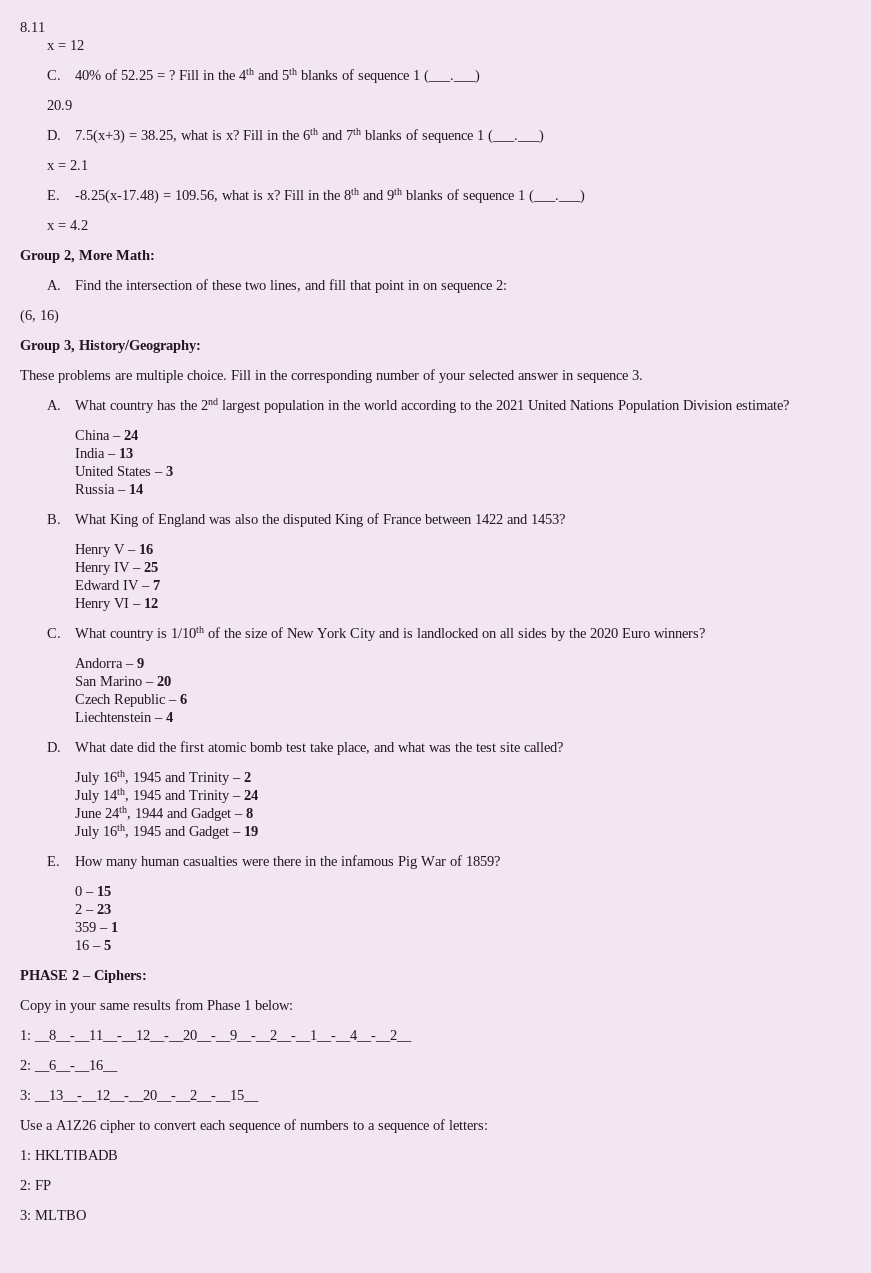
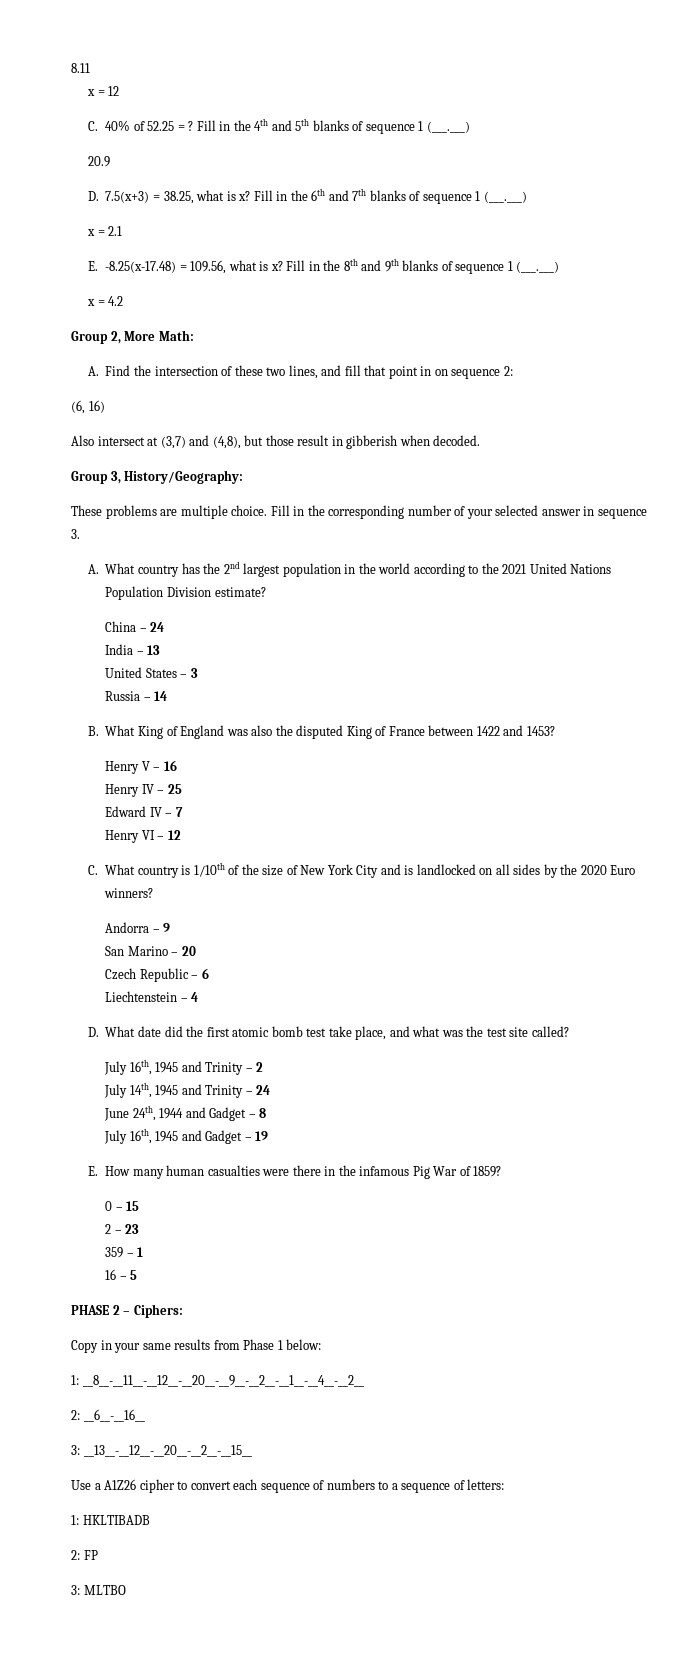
+ Also intersect at (3,7) and (4,8), but those result in gibberish when decoded.

